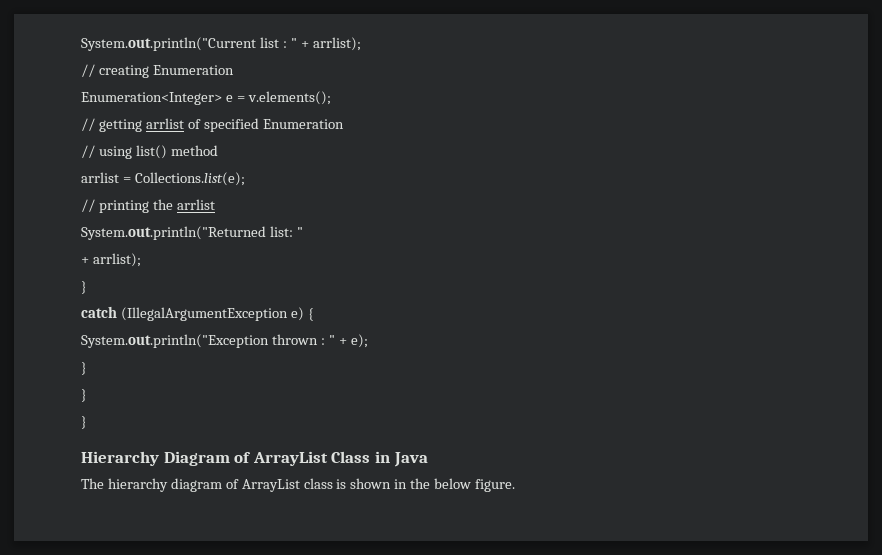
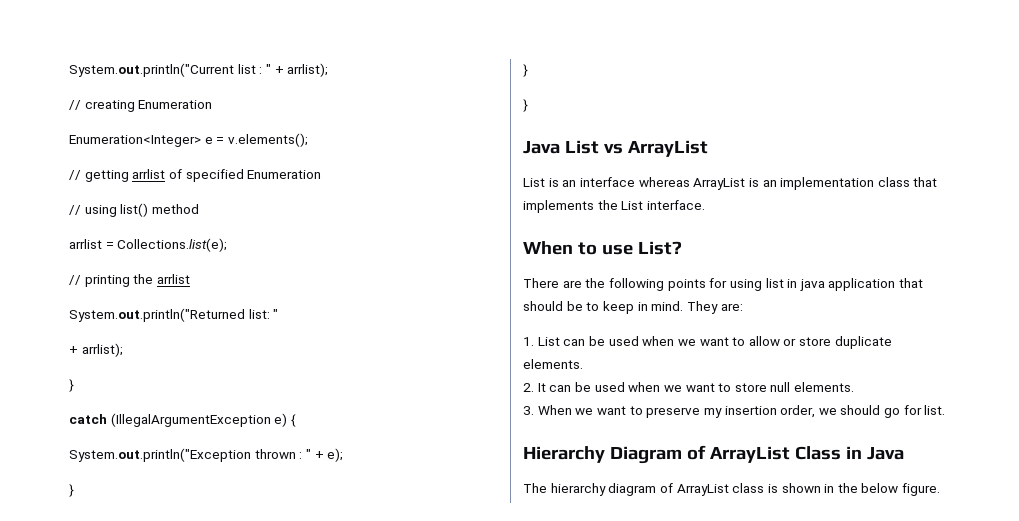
+ Java List vs ArrayList
+ List is an interface whereas ArrayList is an implementation class that implements the List interface.
+ When to use List?
+ There are the following points for using list in java application that should be to keep in mind. They are:
+ 1. List can be used when we want to allow or store duplicate elements.
+ 2. It can be used when we want to store null elements.
+ 3. When we want to preserve my insertion order, we should go for list.

